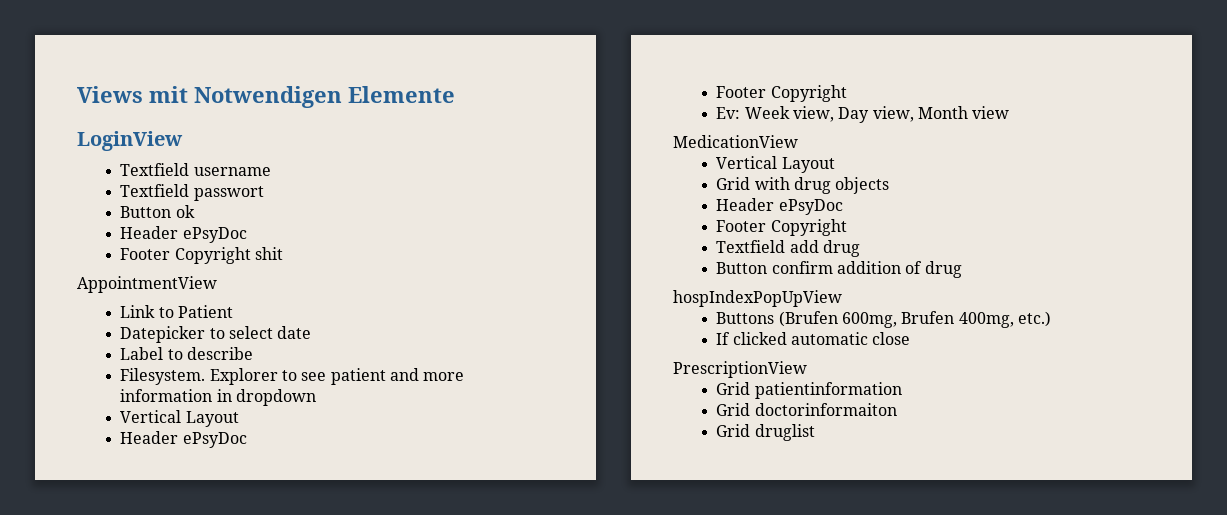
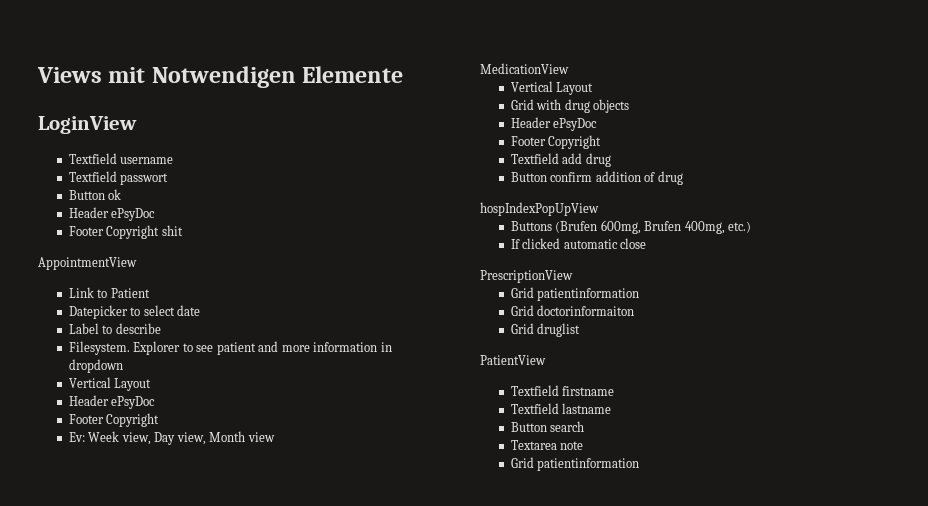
+ PatientView
+ Textfield firstname
+ Textfield lastname
+ Button search
+ Textarea note
+ Grid patientinformation

